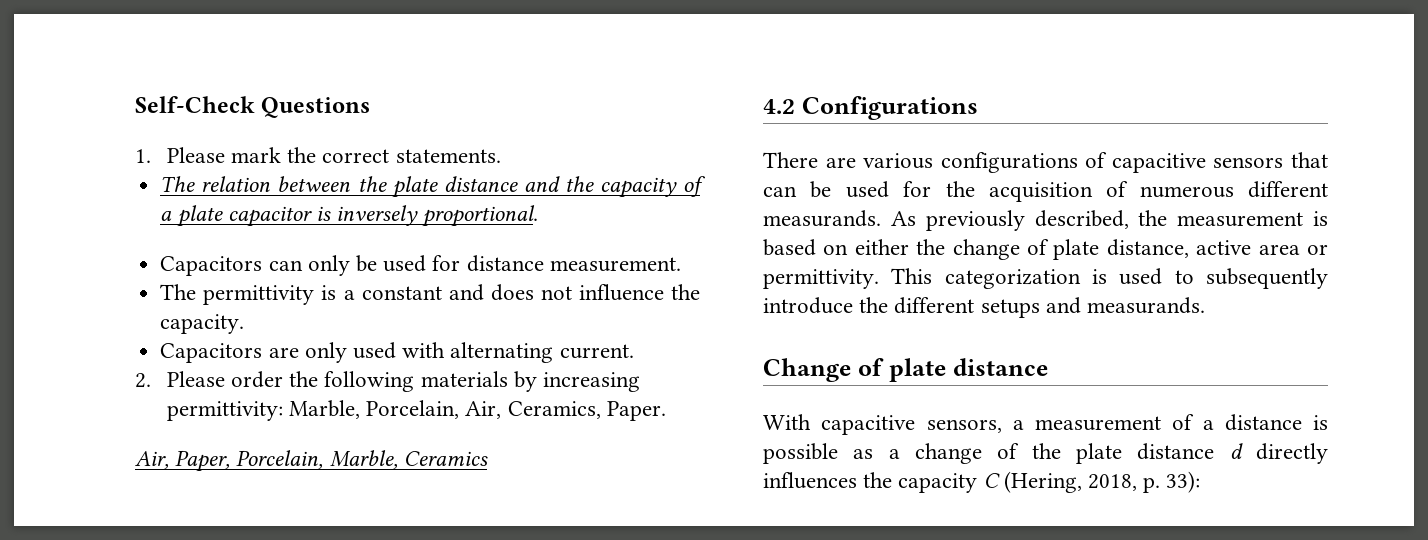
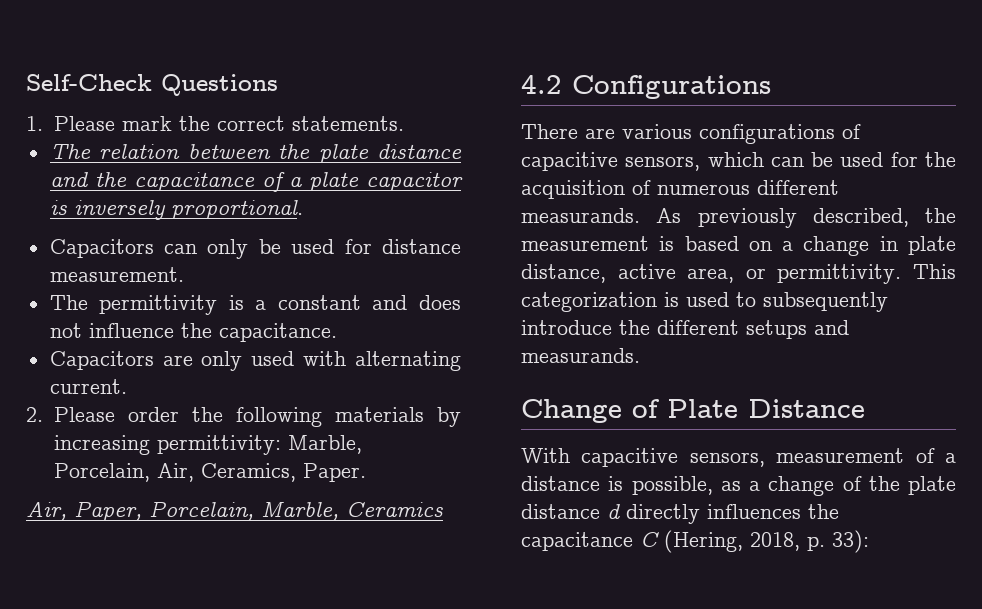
- The relation between the plate distance and the capacity of a plate capacitor is inversely proportional.
+ The relation between the plate distance and the capacitance of a plate capacitor is inversely proportional.
- The permittivity is a constant and does not influence the capacity.
+ The permittivity is a constant and does not influence the capacitance.
- There are various configurations of capacitive sensors that can be used for the acquisition of numerous different measurands.
+ There are various configurations of capacitive sensors, which can be used for the acquisition of numerous different measurands.
- As previously described, the measurement is based on either the change of plate distance, active area or permittivity.
+ As previously described, the measurement is based on a change in plate distance, active area, or permittivity.
- Change of plate distance
+ Change of Plate Distance
- With capacitive sensors, a measurement of a distance is possible as a change of the plate distance d directly influences the capacity C (Hering, 2018, p. 33):
+ With capacitive sensors, measurement of a distance is possible, as a change of the plate distance d directly influences the capacitance C (Hering, 2018, p. 33):

